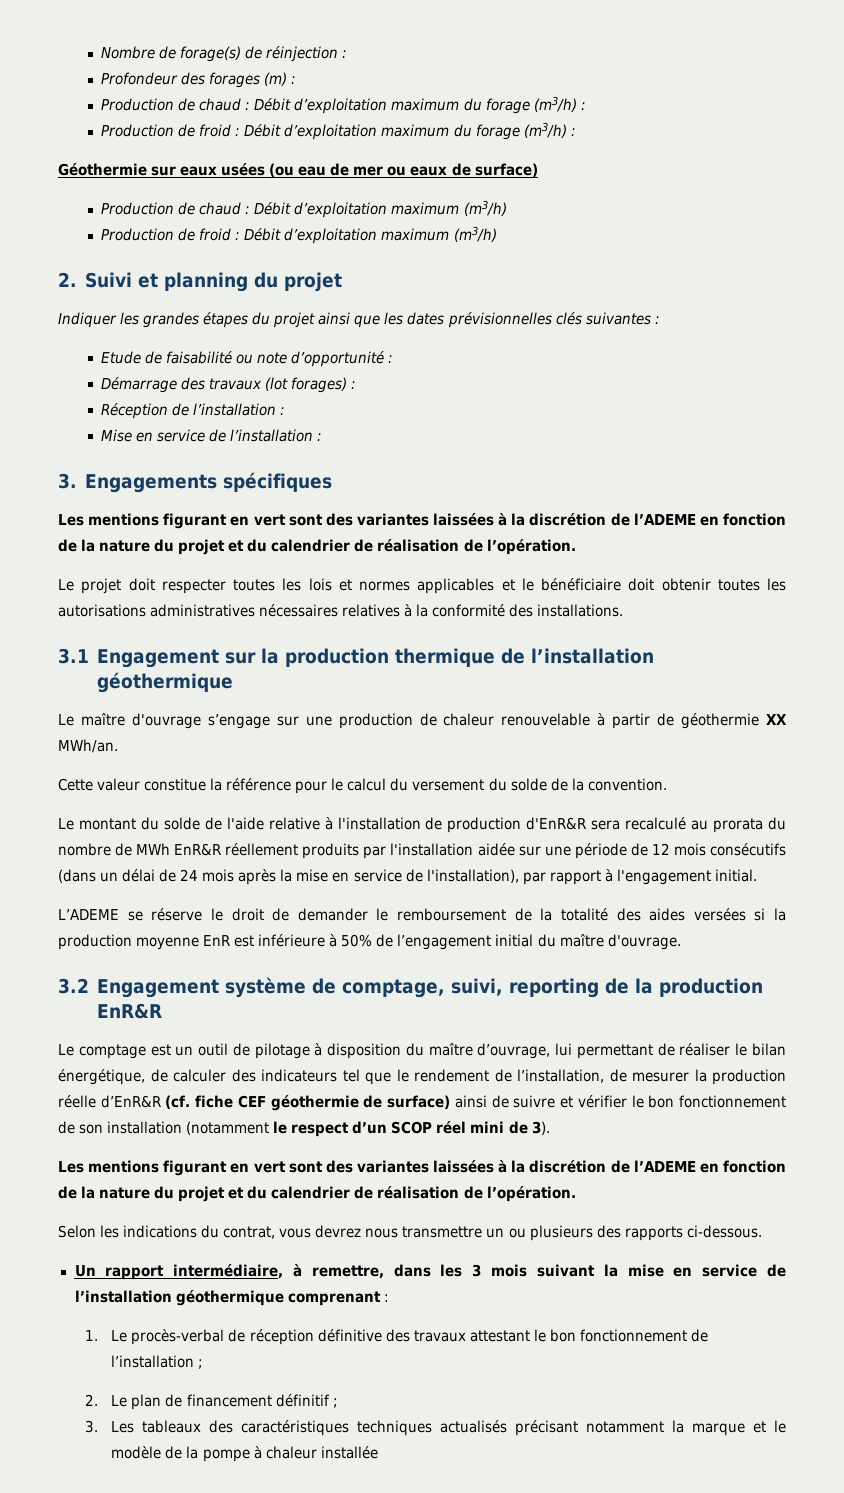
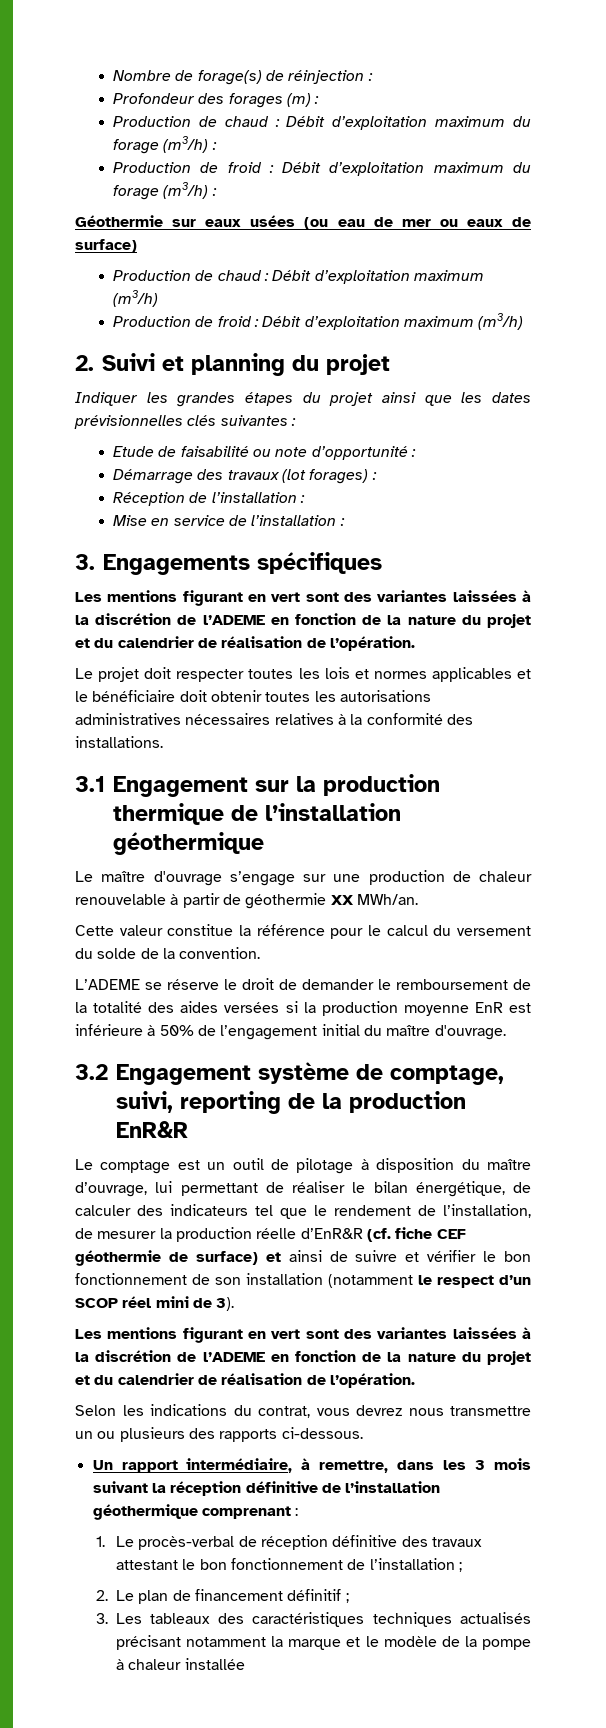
- Le montant du solde de l'aide relative à l'installation de production d'EnR&R sera recalculé au prorata du nombre de MWh EnR&R réellement produits par l'installation aidée sur une période de 12 mois consécutifs (dans un délai de 24 mois après la mise en service de l'installation), par rapport à l'engagement initial.
- Le comptage est un outil de pilotage à disposition du maître d’ouvrage, lui permettant de réaliser le bilan énergétique, de calculer des indicateurs tel que le rendement de l’installation, de mesurer la production réelle d’EnR&R (cf. fiche CEF géothermie de surface) ainsi de suivre et vérifier le bon fonctionnement de son installation (notamment le respect d’un SCOP réel mini de 3).
+ Le comptage est un outil de pilotage à disposition du maître d’ouvrage, lui permettant de réaliser le bilan énergétique, de calculer des indicateurs tel que le rendement de l’installation, de mesurer la production réelle d’EnR&R (cf. fiche CEF géothermie de surface) et ainsi de suivre et vérifier le bon fonctionnement de son installation (notamment le respect d’un SCOP réel mini de 3).
- Un rapport intermédiaire, à remettre, dans les 3 mois suivant la mise en service de l’installation géothermique comprenant :
+ Un rapport intermédiaire, à remettre, dans les 3 mois suivant la réception définitive de l’installation géothermique comprenant :

